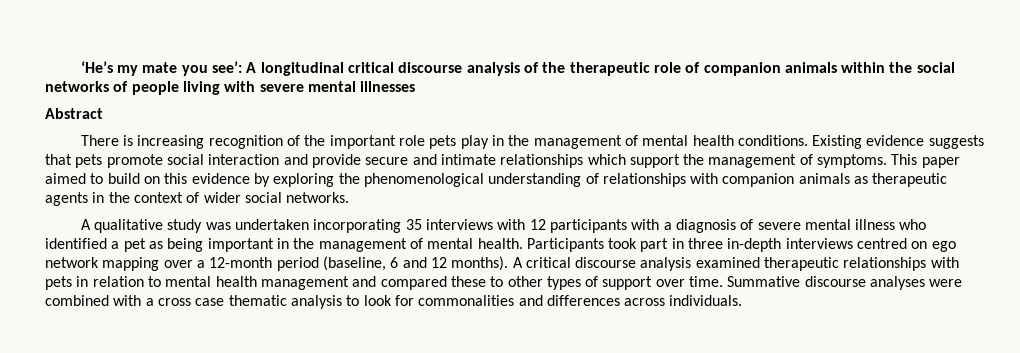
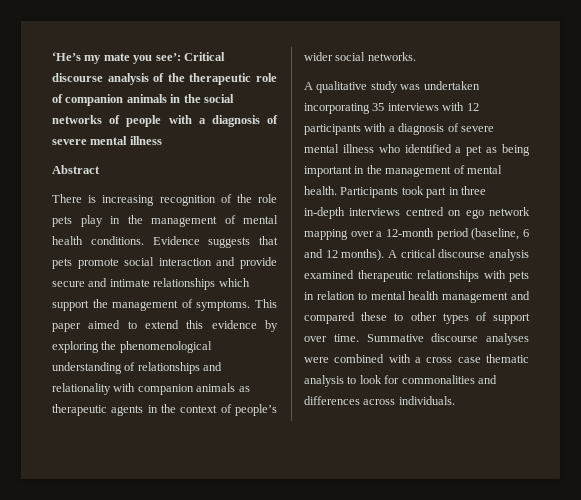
- ‘He’s my mate you see’: A longitudinal critical discourse analysis of the therapeutic role of companion animals within the social networks of people living with severe mental illnesses
+ ‘He’s my mate you see’: Critical discourse analysis of the therapeutic role of companion animals in the social networks of people with a diagnosis of severe mental illness
- There is increasing recognition of the important role pets play in the management of mental health conditions.
+ There is increasing recognition of the role pets play in the management of mental health conditions.
- Existing evidence suggests that pets promote social interaction and provide secure and intimate relationships which support the management of symptoms.
+ Evidence suggests that pets promote social interaction and provide secure and intimate relationships which support the management of symptoms.
- This paper aimed to build on this evidence by exploring the phenomenological understanding of relationships with companion animals as therapeutic agents in the context of wider social networks.
+ This paper aimed to extend this evidence by exploring the phenomenological understanding of relationships and relationality with companion animals as therapeutic agents in the context of people’s wider social networks.

